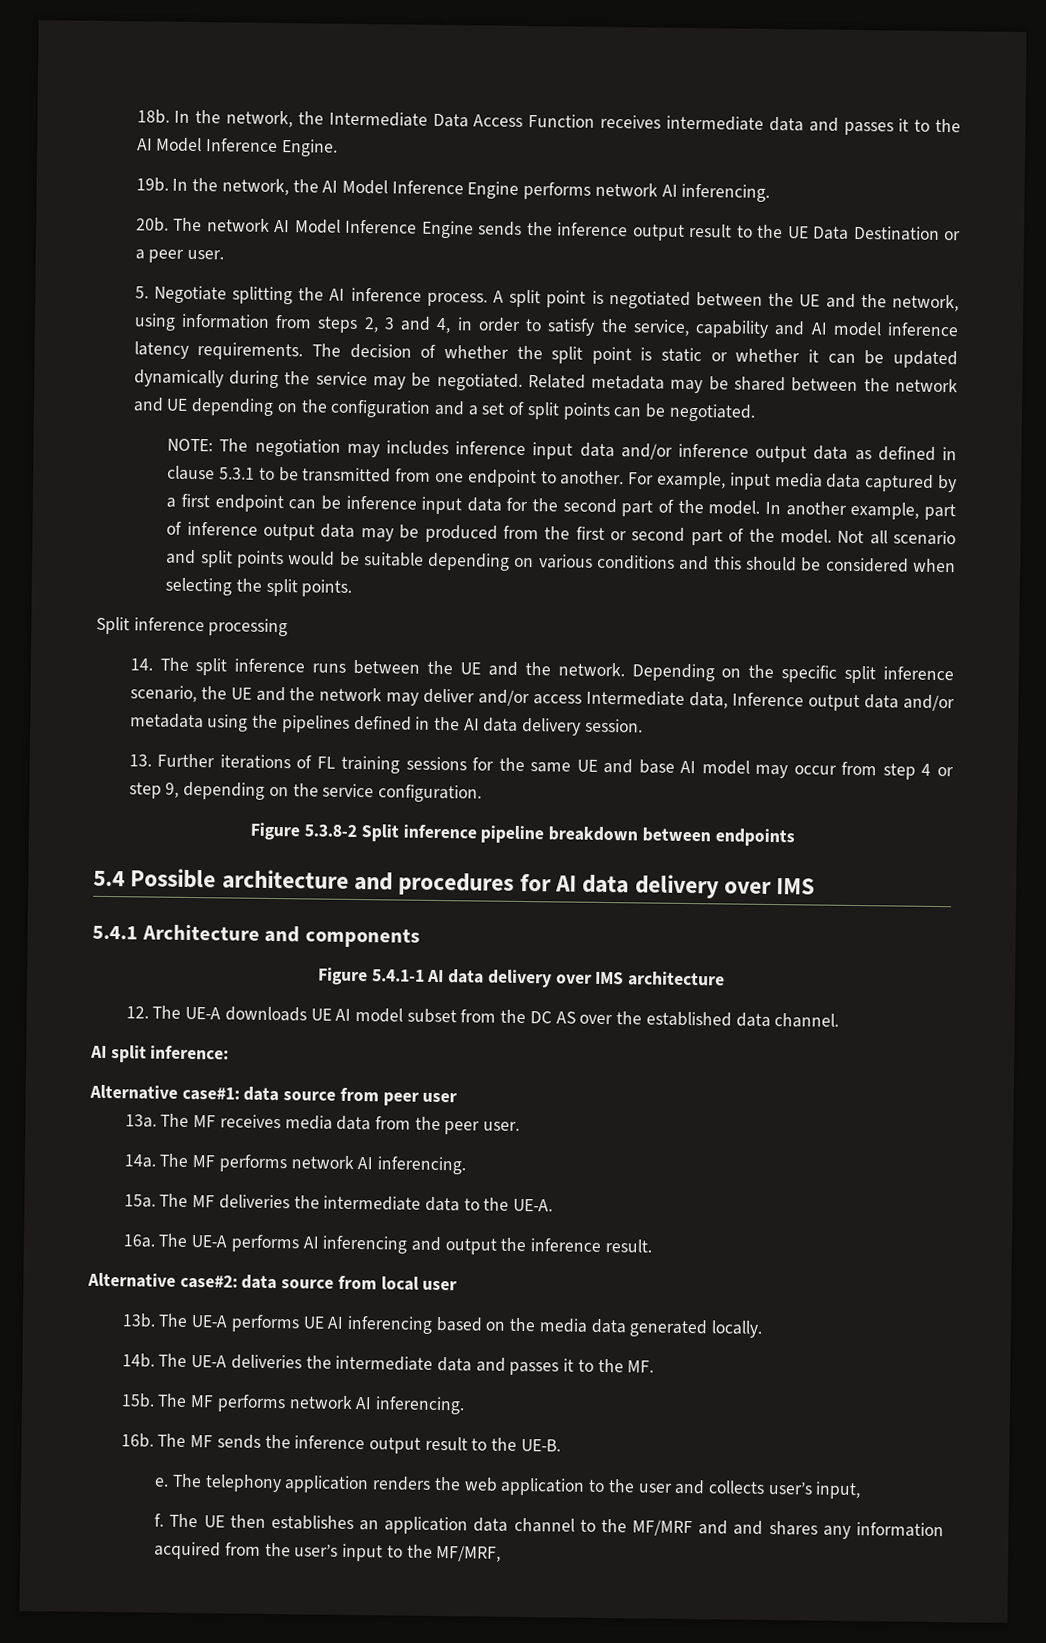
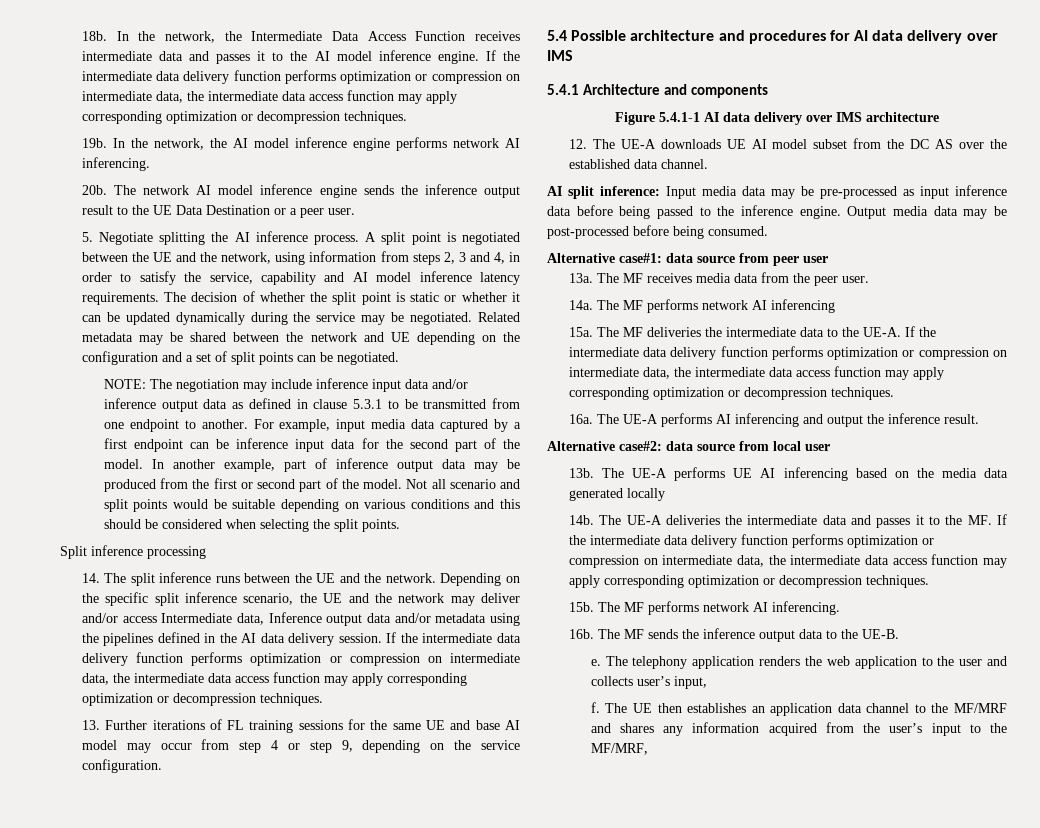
- In the network, the Intermediate Data Access Function receives intermediate data and passes it to the AI Model Inference Engine.
+ In the network, the Intermediate Data Access Function receives intermediate data and passes it to the AI model inference engine. If the intermediate data delivery function performs optimization or compression on intermediate data, the intermediate data access function may apply corresponding optimization or decompression techniques.
- In the network, the AI Model Inference Engine performs network AI inferencing.
+ In the network, the AI model inference engine performs network AI inferencing.
- The network AI Model Inference Engine sends the inference output result to the UE Data Destination or a peer user.
+ The network AI model inference engine sends the inference output result to the UE Data Destination or a peer user.
- NOTE: The negotiation may includes inference input data and/or inference output data as defined in clause 5.3.1 to be transmitted from one endpoint to another.
+ NOTE: The negotiation may include inference input data and/or inference output data as defined in clause 5.3.1 to be transmitted from one endpoint to another.
- Depending on the specific split inference scenario, the UE and the network may deliver and/or access Intermediate data, Inference output data and/or metadata using the pipelines defined in the AI data delivery session.
+ Depending on the specific split inference scenario, the UE and the network may deliver and/or access Intermediate data, Inference output data and/or metadata using the pipelines defined in the AI data delivery session. If the intermediate data delivery function performs optimization or compression on intermediate data, the intermediate data access function may apply corresponding optimization or decompression techniques.
- Figure 5.3.8-2 Split inference pipeline breakdown between endpoints
- AI split inference:
+ AI split inference: Input media data may be pre-processed as input inference data before being passed to the inference engine. Output media data may be post-processed before being consumed.
- 14a. The MF performs network AI inferencing.
+ 14a. The MF performs network AI inferencing
- The MF deliveries the intermediate data to the UE-A.
+ The MF deliveries the intermediate data to the UE-A. If the intermediate data delivery function performs optimization or compression on intermediate data, the intermediate data access function may apply corresponding optimization or decompression techniques.
- The UE-A performs UE AI inferencing based on the media data generated locally.
+ The UE-A performs UE AI inferencing based on the media data generated locally
- The UE-A deliveries the intermediate data and passes it to the MF.
+ The UE-A deliveries the intermediate data and passes it to the MF. If the intermediate data delivery function performs optimization or compression on intermediate data, the intermediate data access function may apply corresponding optimization or decompression techniques.
- The MF sends the inference output result to the UE-B.
+ The MF sends the inference output data to the UE-B.
- The UE then establishes an application data channel to the MF/MRF and and shares any information acquired from the user’s input to the MF/MRF,
+ The UE then establishes an application data channel to the MF/MRF and shares any information acquired from the user’s input to the MF/MRF,

